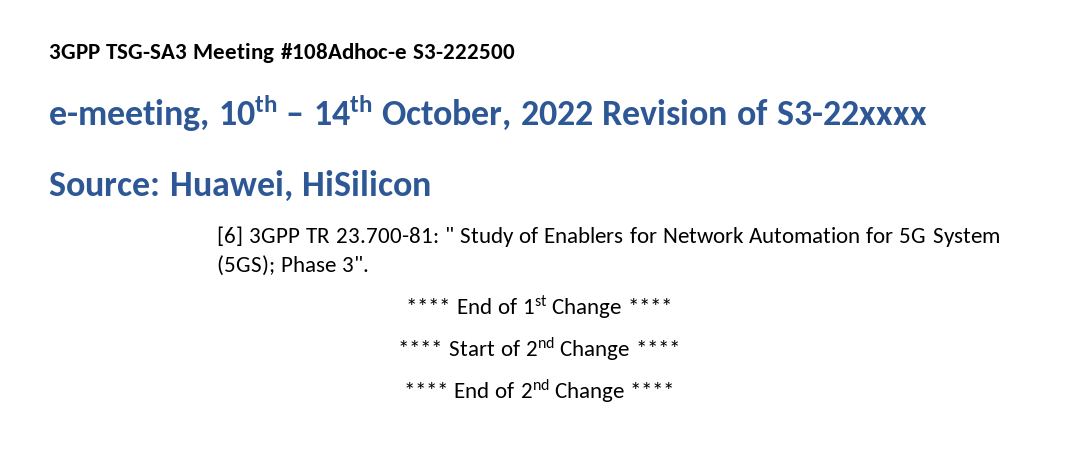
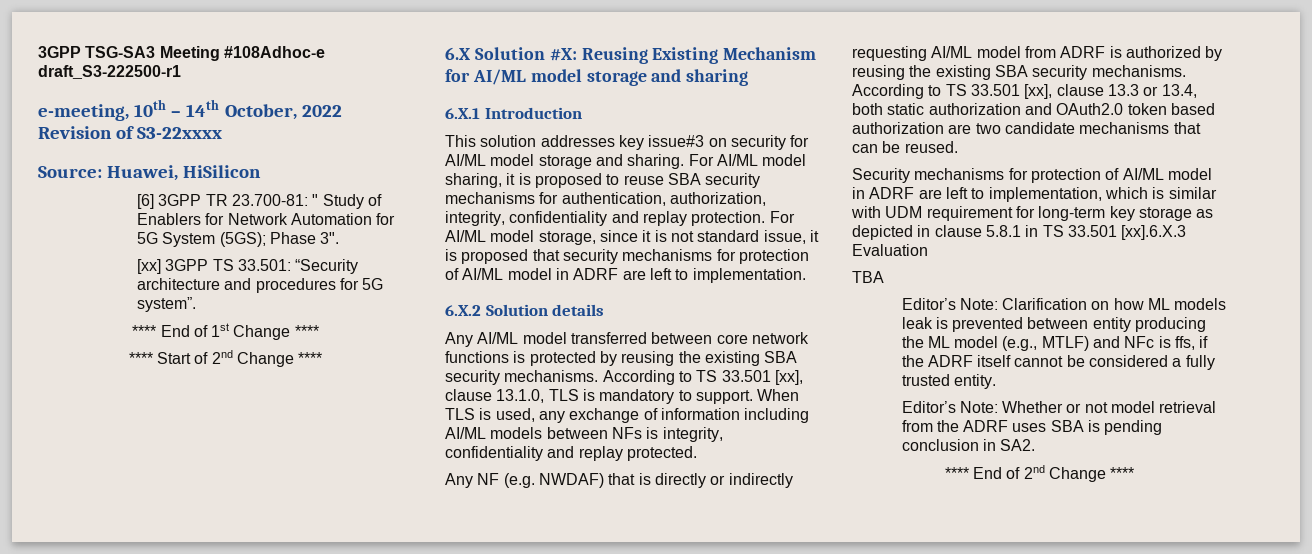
- 3GPP TSG-SA3 Meeting #108Adhoc-e S3-222500
+ 3GPP TSG-SA3 Meeting #108Adhoc-e draft_S3-222500-r1
+ [xx] 3GPP TS 33.501: “Security architecture and procedures for 5G system”.
+ 6.X Solution #X: Reusing Existing Mechanism for AI/ML model storage and sharing
+ 6.X.1 Introduction
+ This solution addresses key issue#3 on security for AI/ML model storage and sharing. For AI/ML model sharing, it is proposed to reuse SBA security mechanisms for authentication, authorization, integrity, confidentiality and replay protection. For AI/ML model storage, since it is not standard issue, it is proposed that security mechanisms for protection of AI/ML model in ADRF are left to implementation.
+ 6.X.2 Solution details
+ Any AI/ML model transferred between core network functions is protected by reusing the existing SBA security mechanisms. According to TS 33.501 [xx], clause 13.1.0, TLS is mandatory to support. When TLS is used, any exchange of information including AI/ML models between NFs is integrity, confidentiality and replay protected.
+ Any NF (e.g. NWDAF) that is directly or indirectly requesting AI/ML model from ADRF is authorized by reusing the existing SBA security mechanisms. According to TS 33.501 [xx], clause 13.3 or 13.4, both static authorization and OAuth2.0 token based authorization are two candidate mechanisms that can be reused.
+ Security mechanisms for protection of AI/ML model in ADRF are left to implementation, which is similar with UDM requirement for long-term key storage as depicted in clause 5.8.1 in TS 33.501 [xx].6.X.3 Evaluation
+ TBA
+ Editor’s Note: Clarification on how ML models leak is prevented between entity producing the ML model (e.g., MTLF) and NFc is ffs, if the ADRF itself cannot be considered a fully trusted entity.
+ Editor’s Note: Whether or not model retrieval from the ADRF uses SBA is pending conclusion in SA2.

